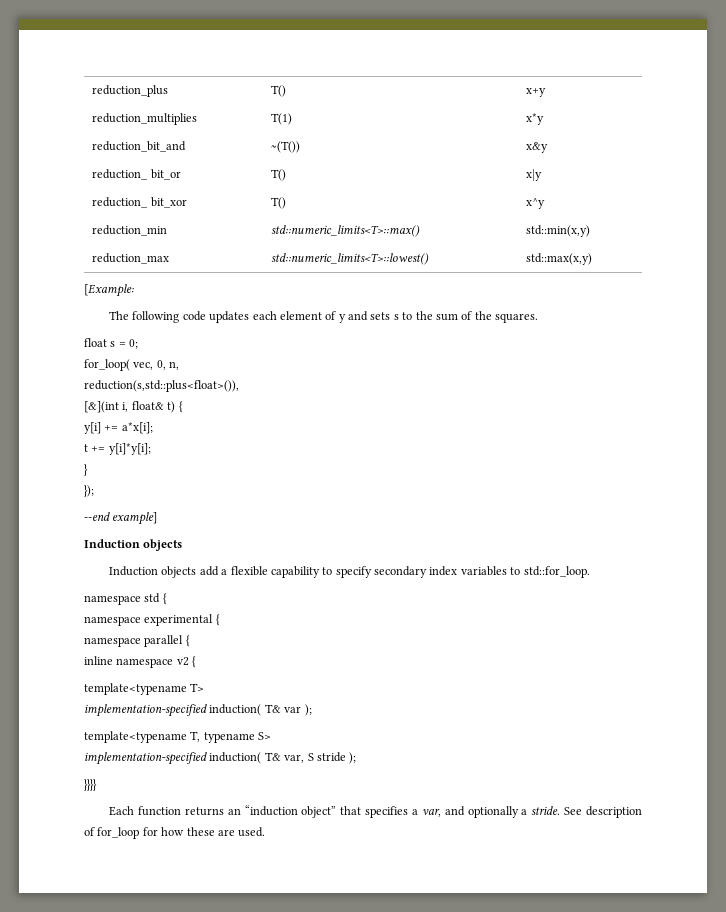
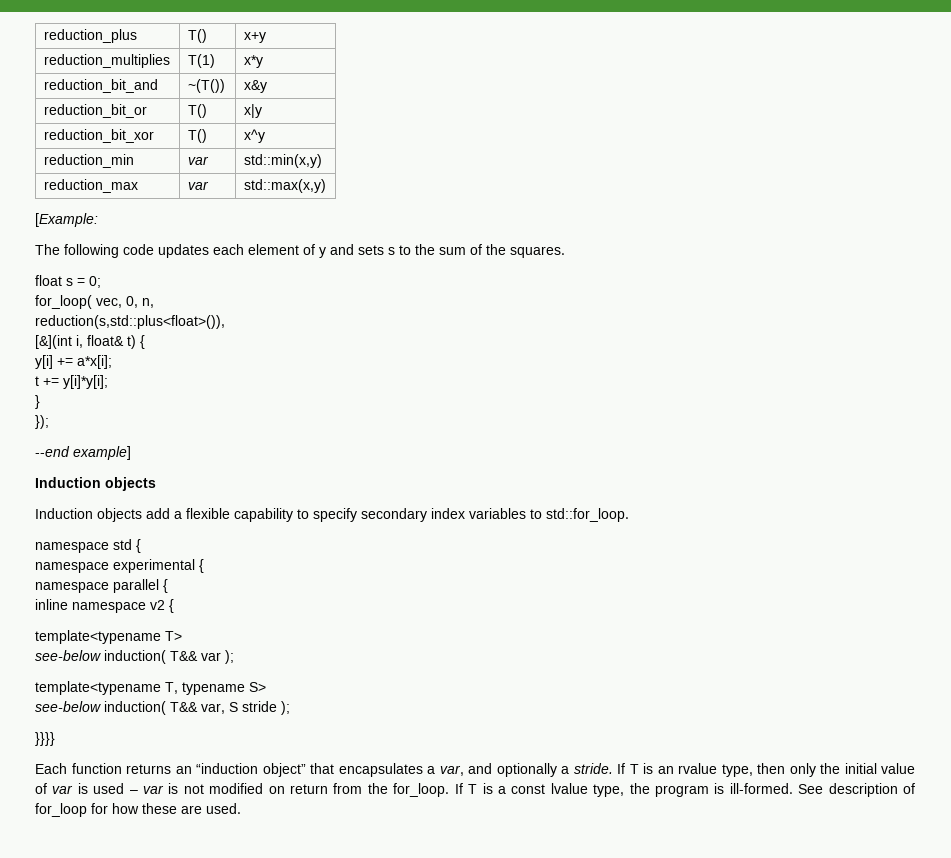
- reduction_ bit_or | T() | x|y
+ reduction_bit_or | T() | x|y
- reduction_ bit_xor | T() | x^y
+ reduction_bit_xor | T() | x^y
- reduction_min | std::numeric_limits<T>::max() | std::min(x,y)
+ reduction_min | var | std::min(x,y)
- reduction_max | std::numeric_limits<T>::lowest() | std::max(x,y)
+ reduction_max | var | std::max(x,y)
- implementation-specified induction( T& var );
+ see-below induction( T&& var );
- implementation-specified induction( T& var, S stride );
+ see-below induction( T&& var, S stride );
- Each function returns an “induction object” that specifies a var, and optionally a stride.
+ Each function returns an “induction object” that encapsulates a var, and optionally a stride.
+ If T is an rvalue type, then only the initial value of var is used – var is not modified on return from the for_loop. If T is a const lvalue type, the program is ill-formed.

